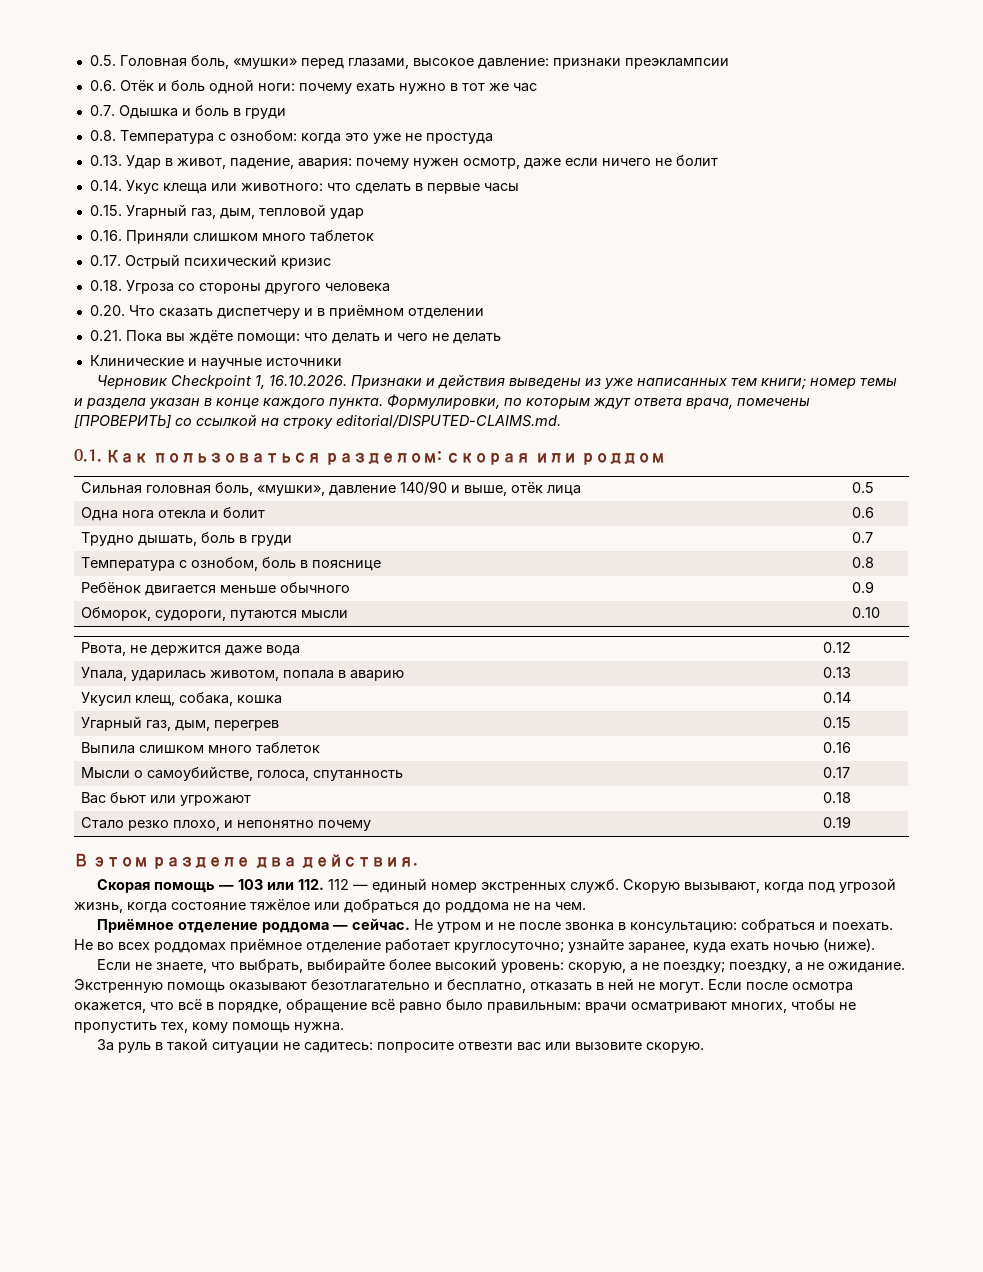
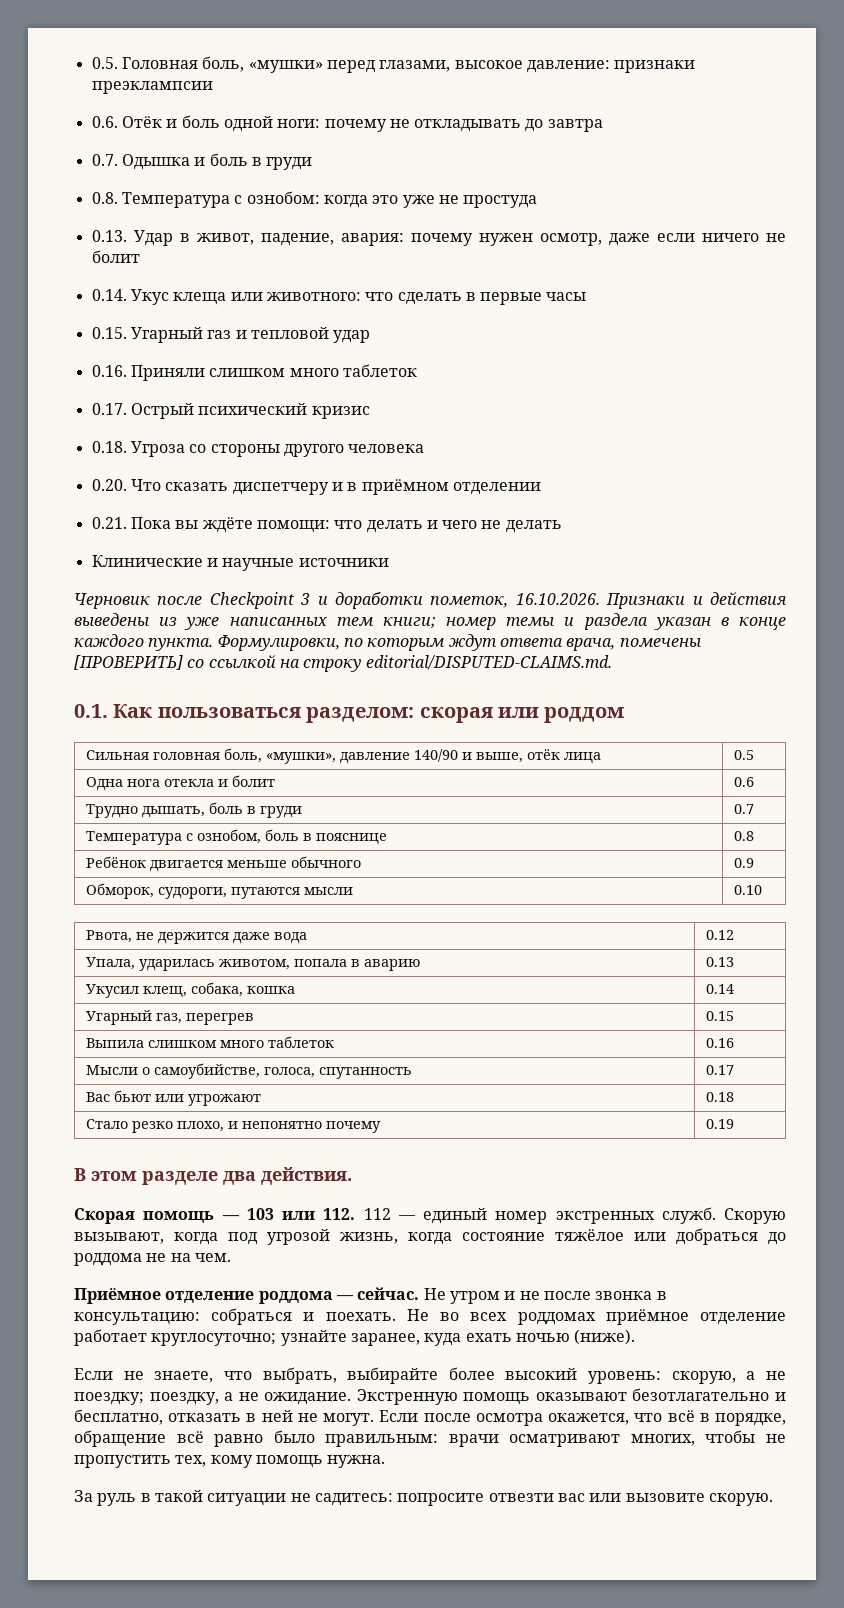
- 0.6. Отёк и боль одной ноги: почему ехать нужно в тот же час
+ 0.6. Отёк и боль одной ноги: почему не откладывать до завтра
- 0.15. Угарный газ, дым, тепловой удар
+ 0.15. Угарный газ и тепловой удар
- Черновик Checkpoint 1, 16.10.2026. Признаки и действия выведены из уже написанных тем книги; номер темы и раздела указан в конце каждого пункта.
+ Черновик после Checkpoint 3 и доработки пометок, 16.10.2026. Признаки и действия выведены из уже написанных тем книги; номер темы и раздела указан в конце каждого пункта.
- Угарный газ, дым, перегрев | 0.15
+ Угарный газ, перегрев | 0.15

